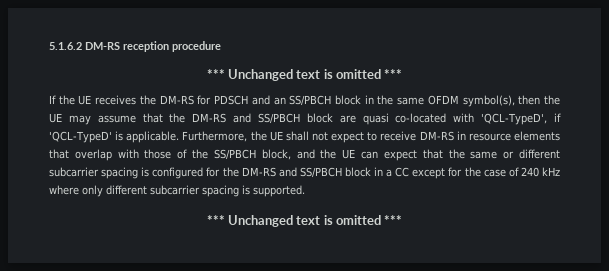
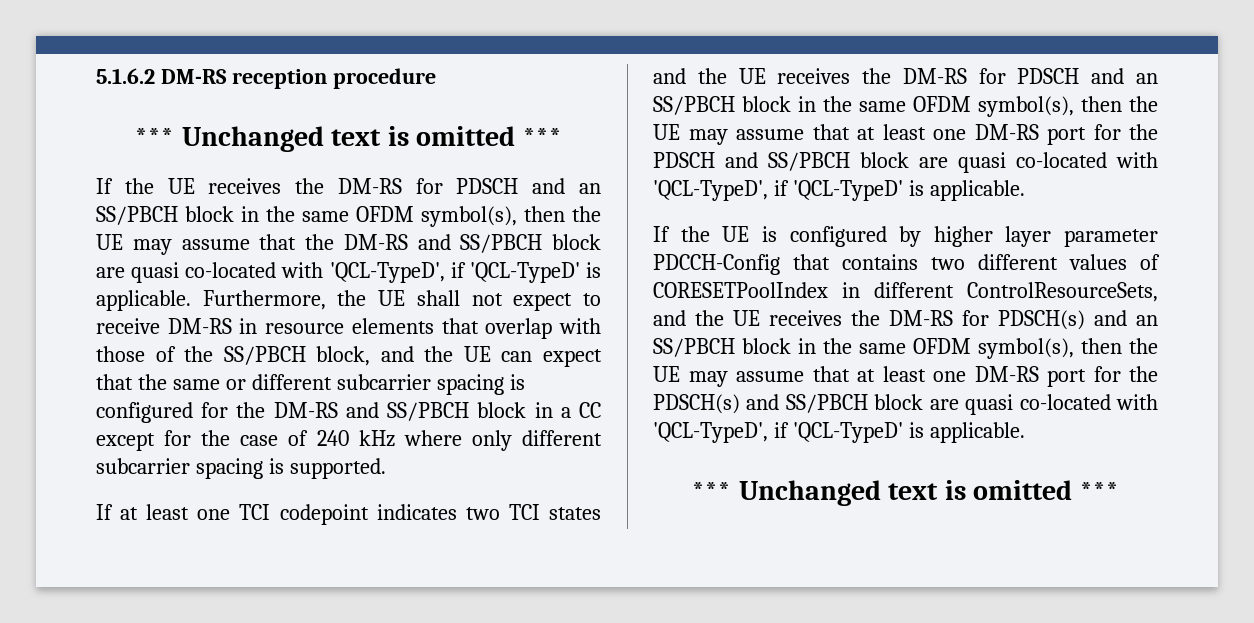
+ If at least one TCI codepoint indicates two TCI states and the UE receives the DM-RS for PDSCH and an SS/PBCH block in the same OFDM symbol(s), then the UE may assume that at least one DM-RS port for the PDSCH and SS/PBCH block are quasi co-located with 'QCL-TypeD', if 'QCL-TypeD' is applicable.
+ If the UE is configured by higher layer parameter PDCCH-Config that contains two different values of CORESETPoolIndex in different ControlResourceSets, and the UE receives the DM-RS for PDSCH(s) and an SS/PBCH block in the same OFDM symbol(s), then the UE may assume that at least one DM-RS port for the PDSCH(s) and SS/PBCH block are quasi co-located with 'QCL-TypeD', if 'QCL-TypeD' is applicable.

